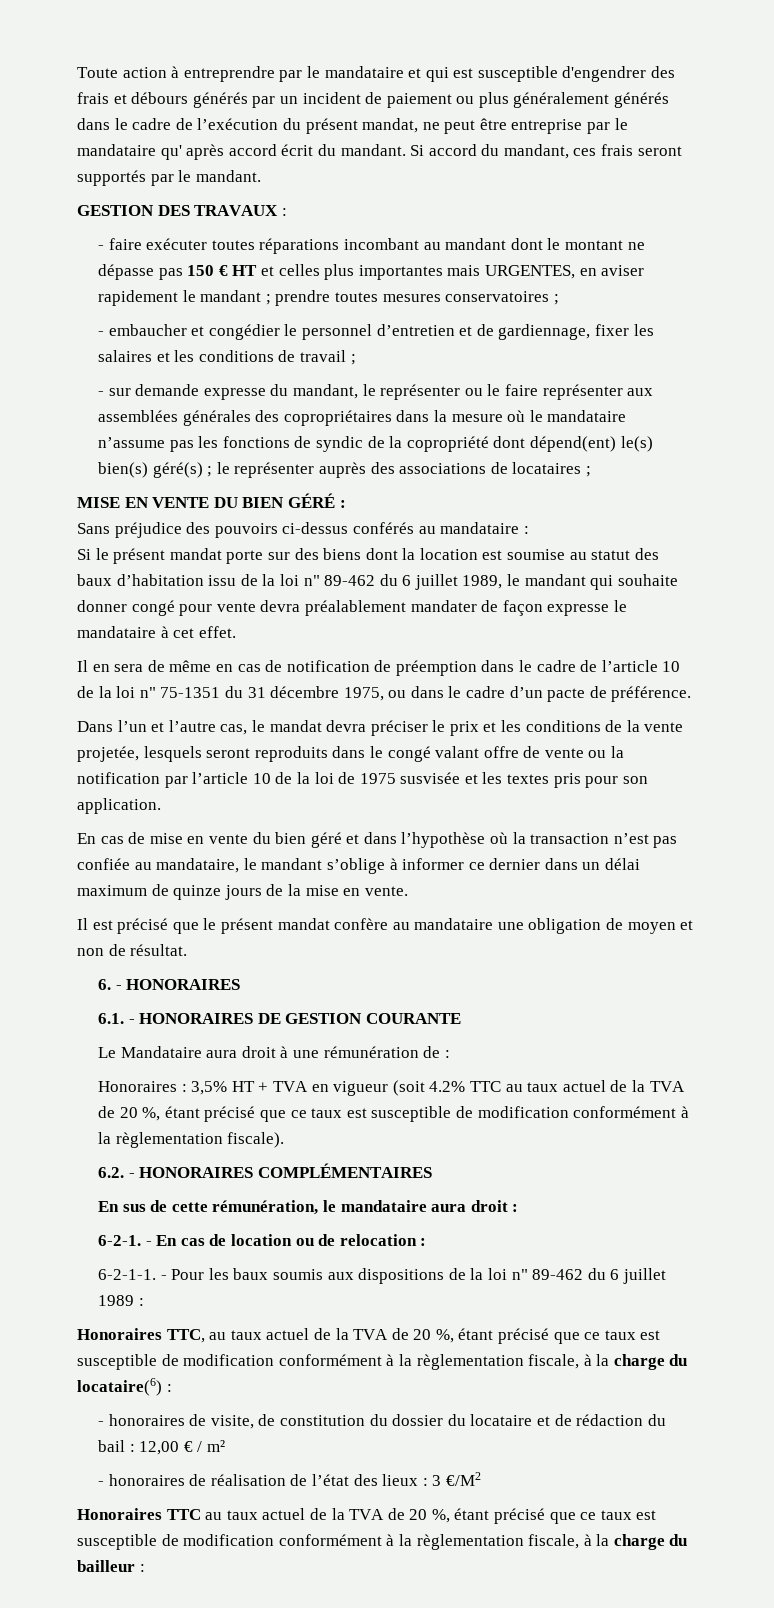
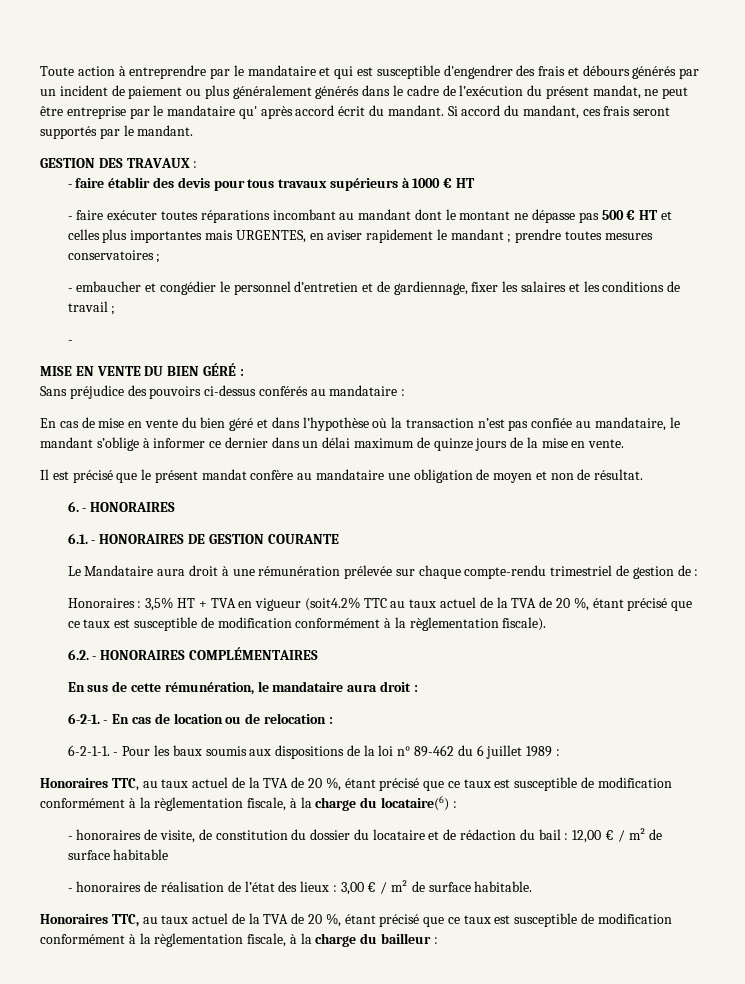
+ - faire établir des devis pour tous travaux supérieurs à 1000 € HT
- - faire exécuter toutes réparations incombant au mandant dont le montant ne dépasse pas 150 € HT et celles plus importantes mais URGENTES, en aviser rapidement le mandant ; prendre toutes mesures conservatoires ;
+ - faire exécuter toutes réparations incombant au mandant dont le montant ne dépasse pas 500 € HT et celles plus importantes mais URGENTES, en aviser rapidement le mandant ; prendre toutes mesures conservatoires ;
  - embaucher et congédier le personnel d’entretien et de gardiennage, fixer les salaires et les conditions de travail ;
- - sur demande expresse du mandant, le représenter ou le faire représenter aux assemblées générales des copropriétaires dans la mesure où le mandataire n’assume pas les fonctions de syndic de la copropriété dont dépend(ent) le(s) bien(s) géré(s) ; le représenter auprès des associations de locataires ;
+ -
- Si le présent mandat porte sur des biens dont la location est soumise au statut des baux d’habitation issu de la loi n" 89-462 du 6 juillet 1989, le mandant qui souhaite donner congé pour vente devra préalablement mandater de façon expresse le mandataire à cet effet.
- Il en sera de même en cas de notification de préemption dans le cadre de l’article 10 de la loi n" 75-1351 du 31 décembre 1975, ou dans le cadre d’un pacte de préférence.
- Dans l’un et l’autre cas, le mandat devra préciser le prix et les conditions de la vente projetée, lesquels seront reproduits dans le congé valant offre de vente ou la notification par l’article 10 de la loi de 1975 susvisée et les textes pris pour son application.
- Le Mandataire aura droit à une rémunération de :
+ Le Mandataire aura droit à une rémunération prélevée sur chaque compte-rendu trimestriel de gestion de :
- Honoraires : 3,5% HT + TVA en vigueur (soit 4.2% TTC au taux actuel de la TVA de 20 %, étant précisé que ce taux est susceptible de modification conformément à la règlementation fiscale).
+ Honoraires : 3,5% HT + TVA en vigueur (soit4.2% TTC au taux actuel de la TVA de 20 %, étant précisé que ce taux est susceptible de modification conformément à la règlementation fiscale).
- - Pour les baux soumis aux dispositions de la loi n" 89-462 du 6 juillet 1989 :
+ - Pour les baux soumis aux dispositions de la loi n° 89-462 du 6 juillet 1989 :
- - honoraires de visite, de constitution du dossier du locataire et de rédaction du bail : 12,00 € / m²
+ - honoraires de visite, de constitution du dossier du locataire et de rédaction du bail : 12,00 € / m² de surface habitable
- - honoraires de réalisation de l’état des lieux : 3 €/M2
- Honoraires TTC au taux actuel de la TVA de 20 %, étant précisé que ce taux est susceptible de modification conformément à la règlementation fiscale, à la charge du bailleur :
+ - honoraires de réalisation de l’état des lieux : 3,00 € / m² de surface habitable.
+ Honoraires TTC, au taux actuel de la TVA de 20 %, étant précisé que ce taux est susceptible de modification conformément à la règlementation fiscale, à la charge du bailleur :

